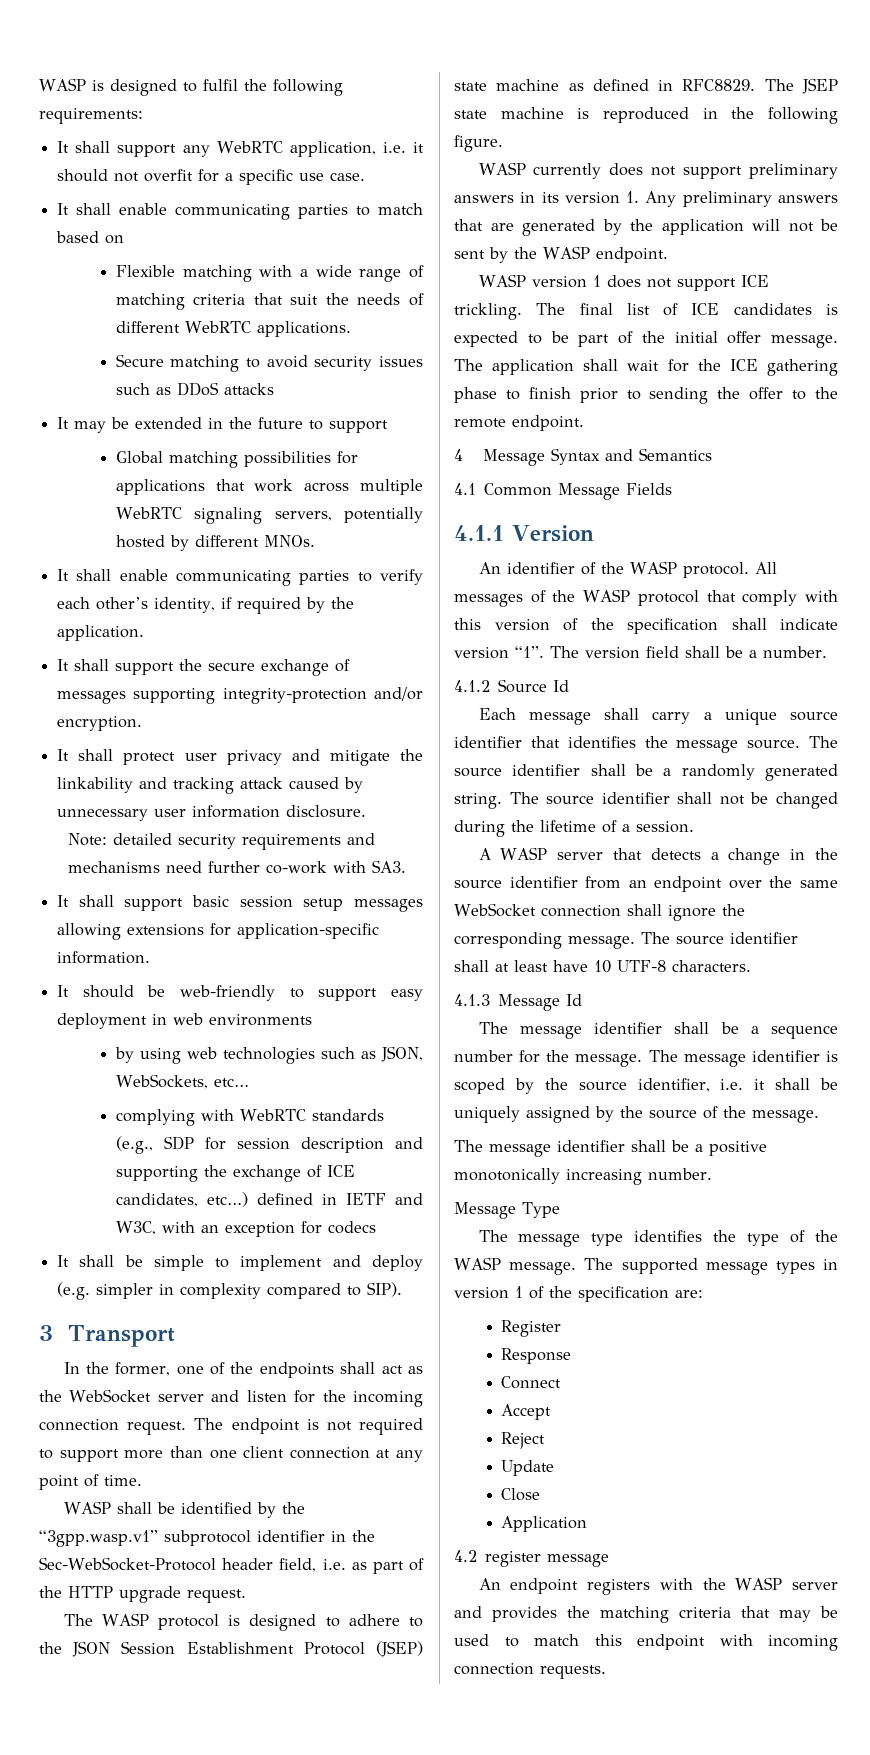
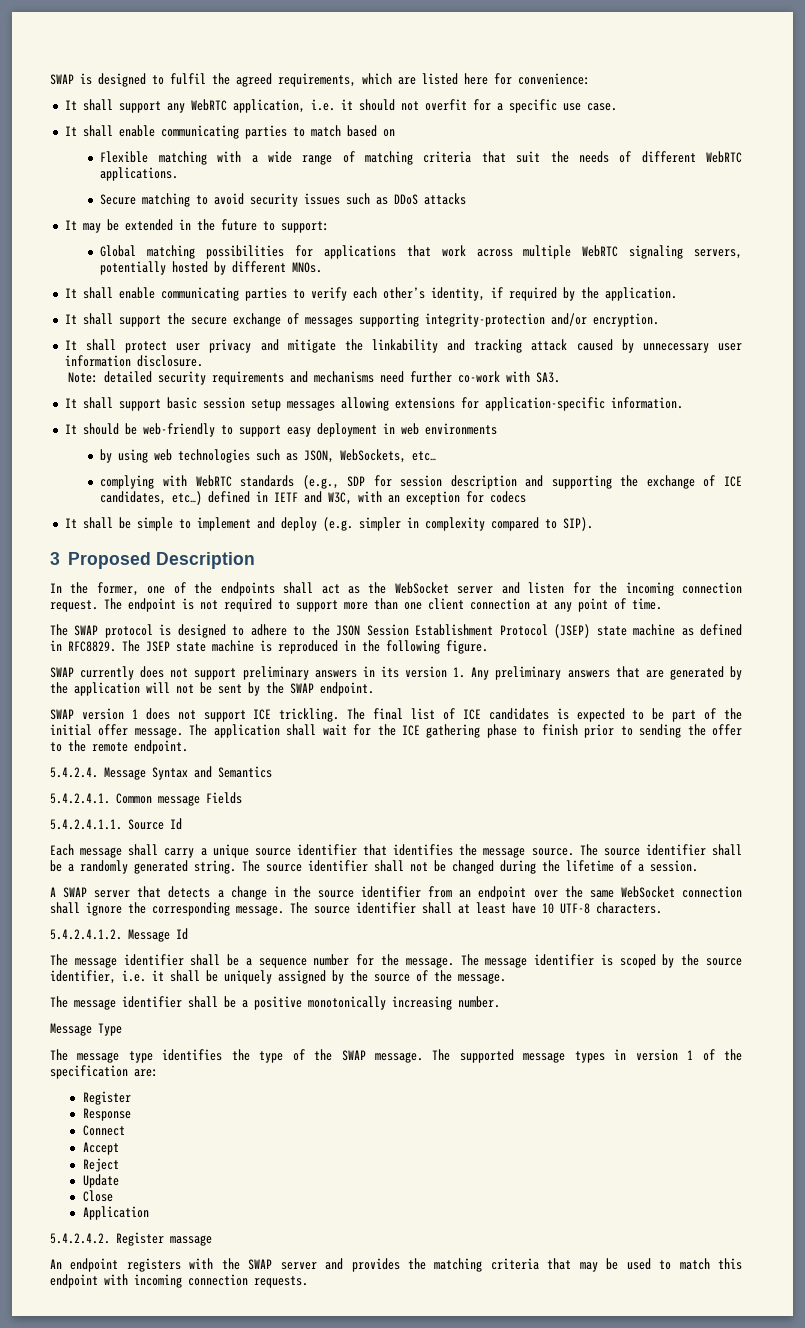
- WASP is designed to fulfil the following requirements:
+ SWAP is designed to fulfil the agreed requirements, which are listed here for convenience:
- It may be extended in the future to support
+ It may be extended in the future to support:
- 3 Transport
+ 3 Proposed Description
- WASP shall be identified by the “3gpp.wasp.v1” subprotocol identifier in the Sec-WebSocket-Protocol header field, i.e. as part of the HTTP upgrade request.
- The WASP protocol is designed to adhere to the JSON Session Establishment Protocol (JSEP) state machine as defined in RFC8829.
+ The SWAP protocol is designed to adhere to the JSON Session Establishment Protocol (JSEP) state machine as defined in RFC8829.
- WASP currently does not support preliminary answers in its version 1. Any preliminary answers that are generated by the application will not be sent by the WASP endpoint.
- WASP version 1 does not support ICE trickling.
+ SWAP currently does not support preliminary answers in its version 1. Any preliminary answers that are generated by the application will not be sent by the SWAP endpoint.
+ SWAP version 1 does not support ICE trickling.
- 4 Message Syntax and Semantics
+ 5.4.2.4. Message Syntax and Semantics
- 4.1 Common Message Fields
- 4.1.1 Version
- An identifier of the WASP protocol. All messages of the WASP protocol that comply with this version of the specification shall indicate version “1”. The version field shall be a number.
- 4.1.2 Source Id
+ 5.4.2.4.1. Common message Fields
+ 5.4.2.4.1.1. Source Id
- A WASP server that detects a change in the source identifier from an endpoint over the same WebSocket connection shall ignore the corresponding message.
+ A SWAP server that detects a change in the source identifier from an endpoint over the same WebSocket connection shall ignore the corresponding message.
- 4.1.3 Message Id
+ 5.4.2.4.1.2. Message Id
- The message type identifies the type of the WASP message.
+ The message type identifies the type of the SWAP message.
- 4.2 register message
+ 5.4.2.4.2. Register massage
- An endpoint registers with the WASP server and provides the matching criteria that may be used to match this endpoint with incoming connection requests.
+ An endpoint registers with the SWAP server and provides the matching criteria that may be used to match this endpoint with incoming connection requests.

